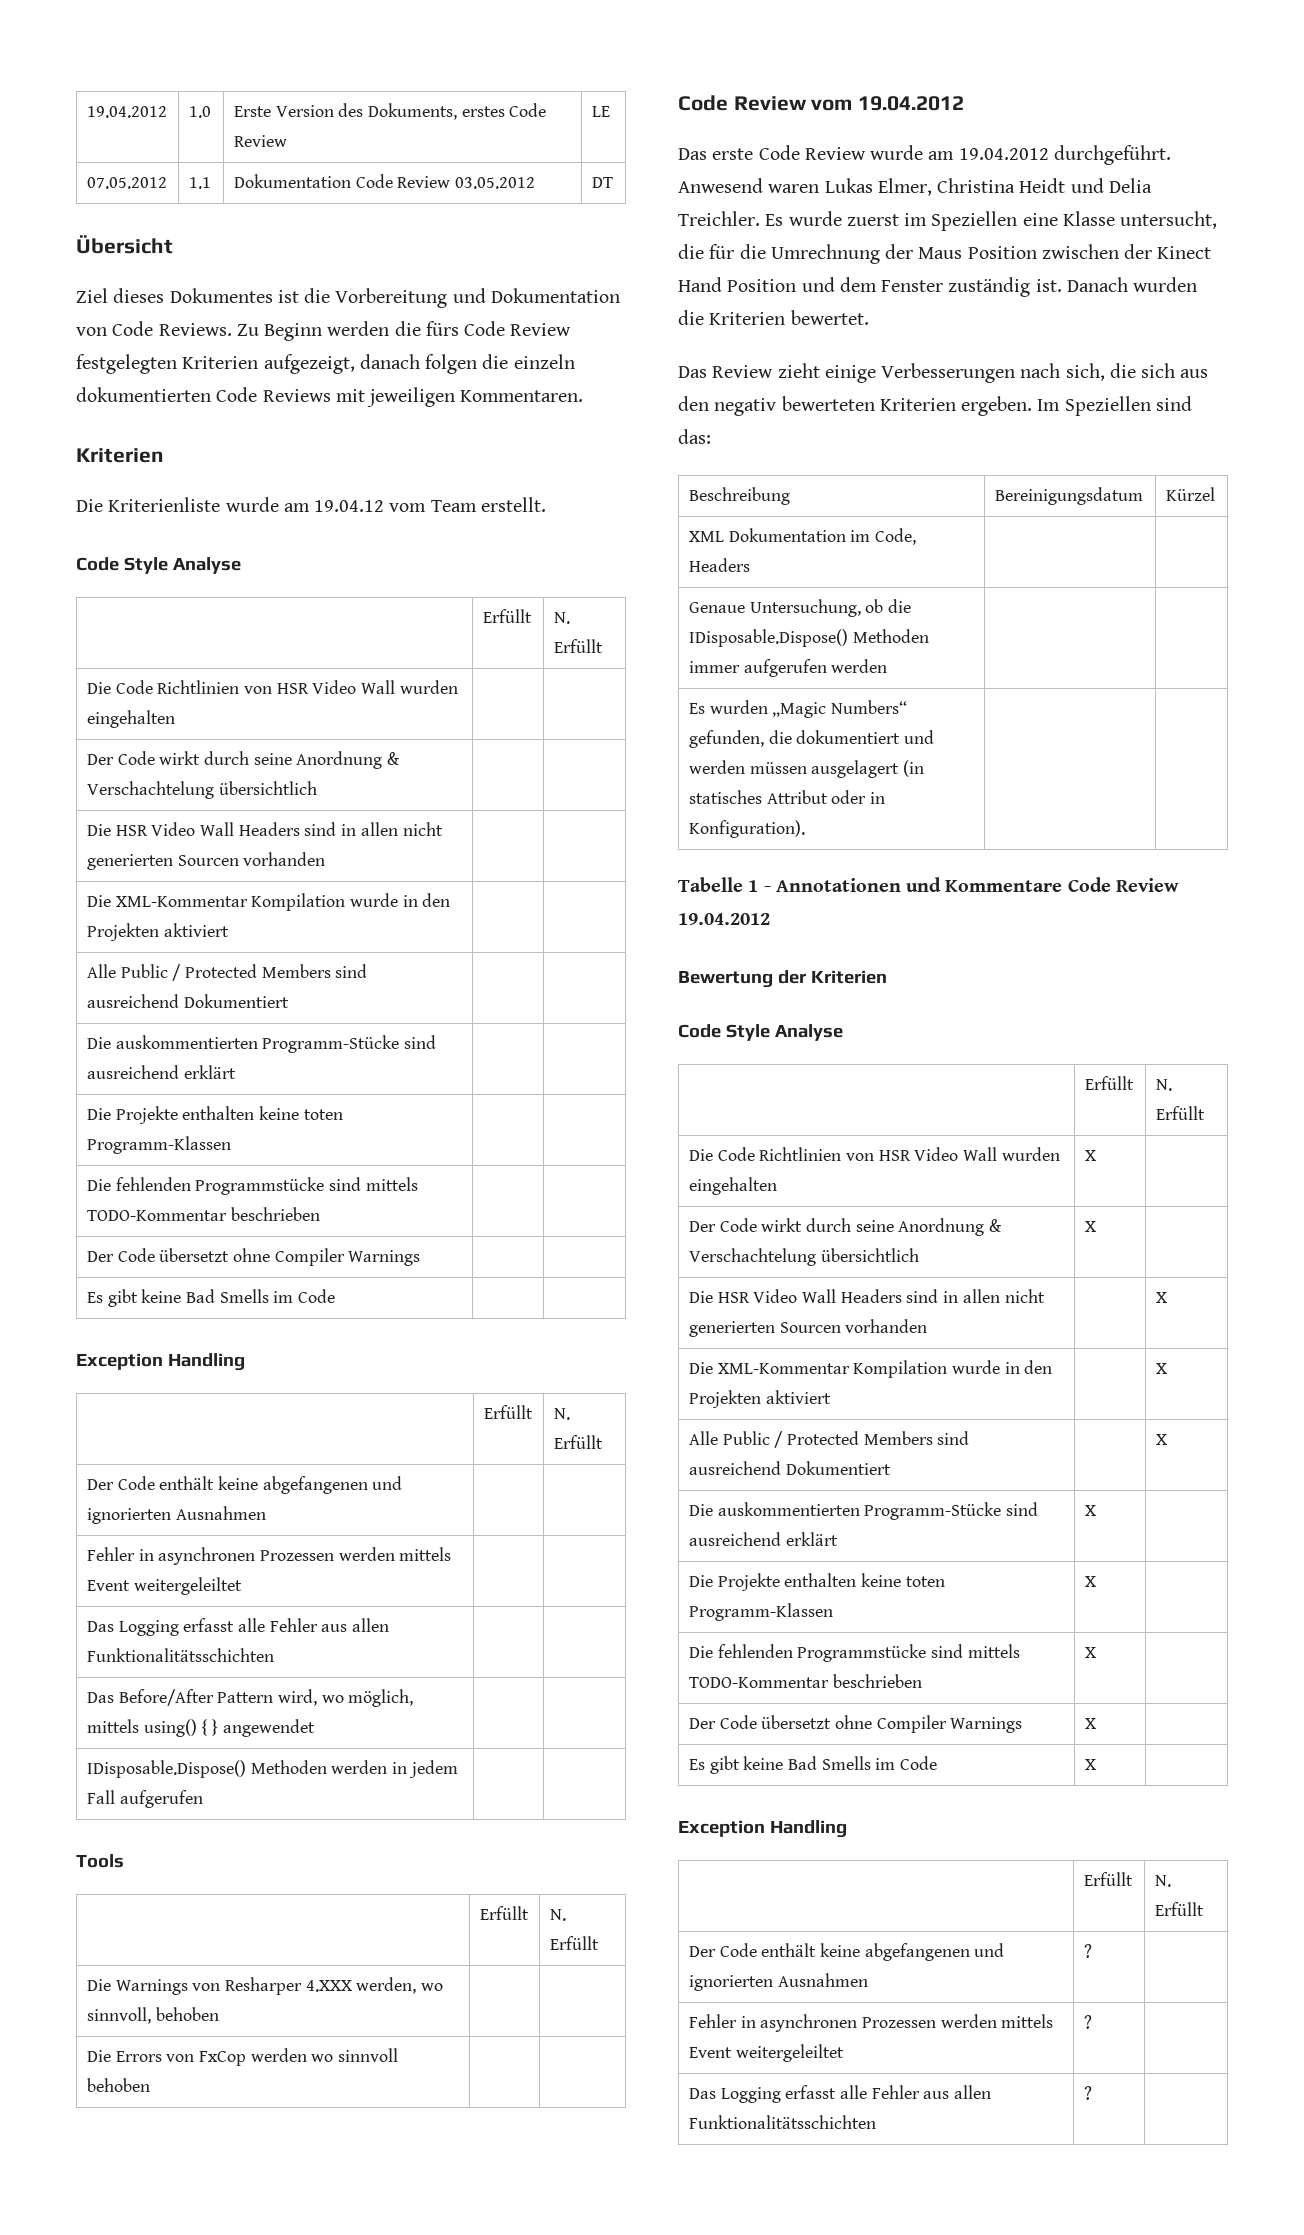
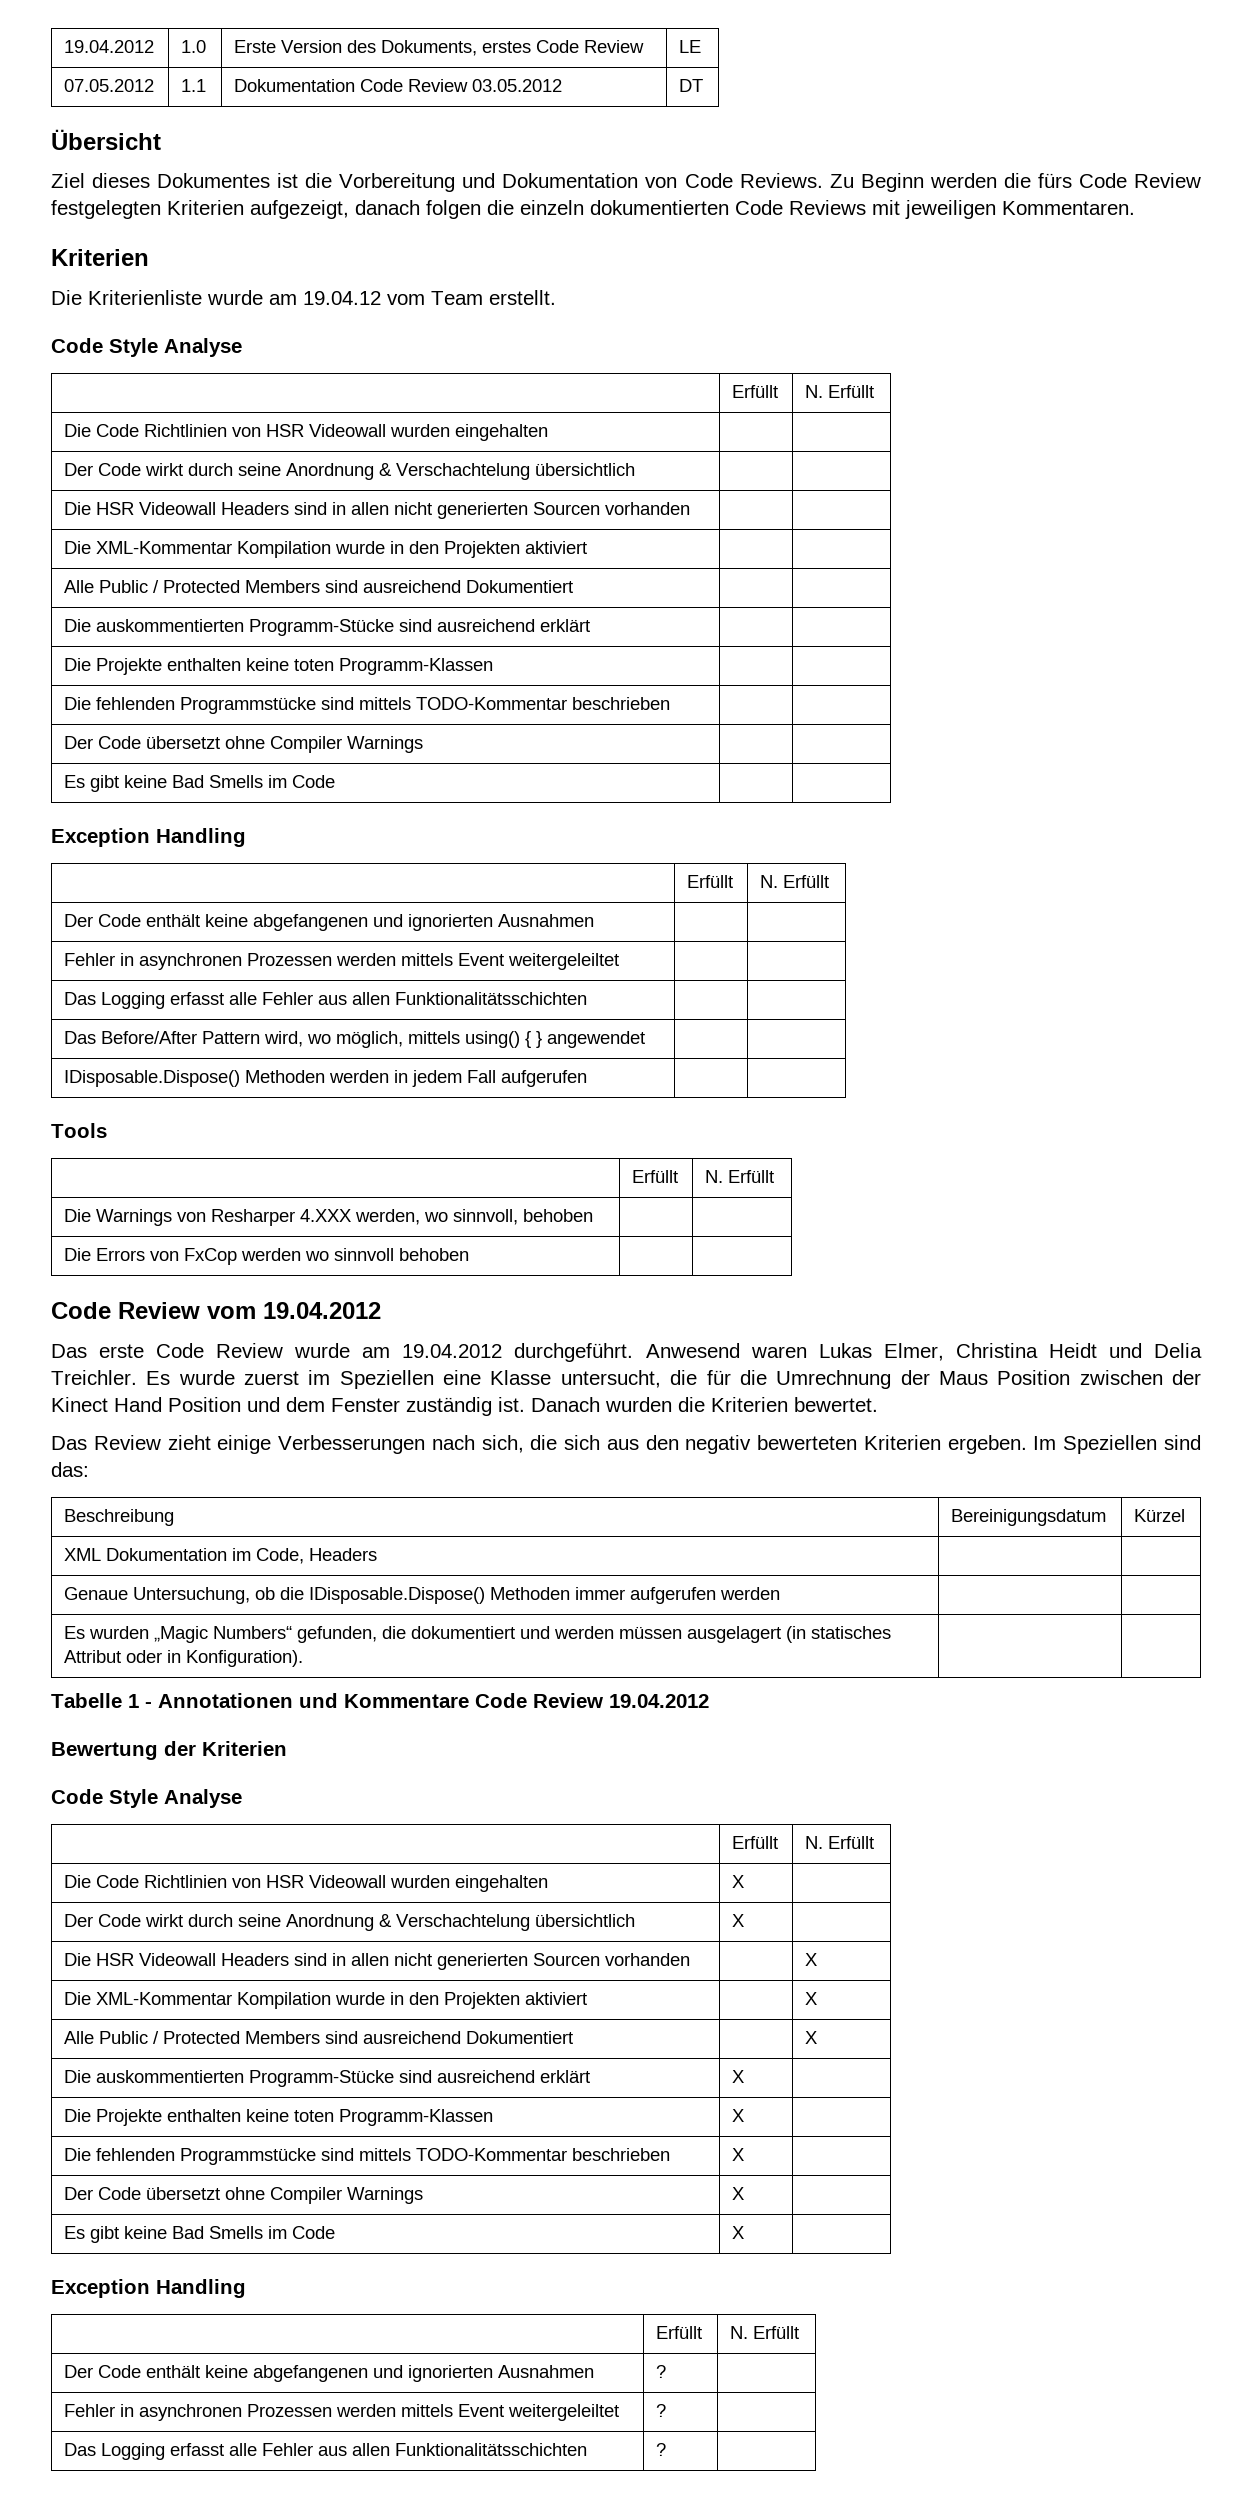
- Die Code Richtlinien von HSR Video Wall wurden eingehalten | |
+ Die Code Richtlinien von HSR Videowall wurden eingehalten | |
  Der Code wirkt durch seine Anordnung & Verschachtelung übersichtlich | |
- Die HSR Video Wall Headers sind in allen nicht generierten Sourcen vorhanden | |
+ Die HSR Videowall Headers sind in allen nicht generierten Sourcen vorhanden | |
- Die Code Richtlinien von HSR Video Wall wurden eingehalten | X |
+ Die Code Richtlinien von HSR Videowall wurden eingehalten | X |
- Die HSR Video Wall Headers sind in allen nicht generierten Sourcen vorhanden | | X
+ Die HSR Videowall Headers sind in allen nicht generierten Sourcen vorhanden | | X

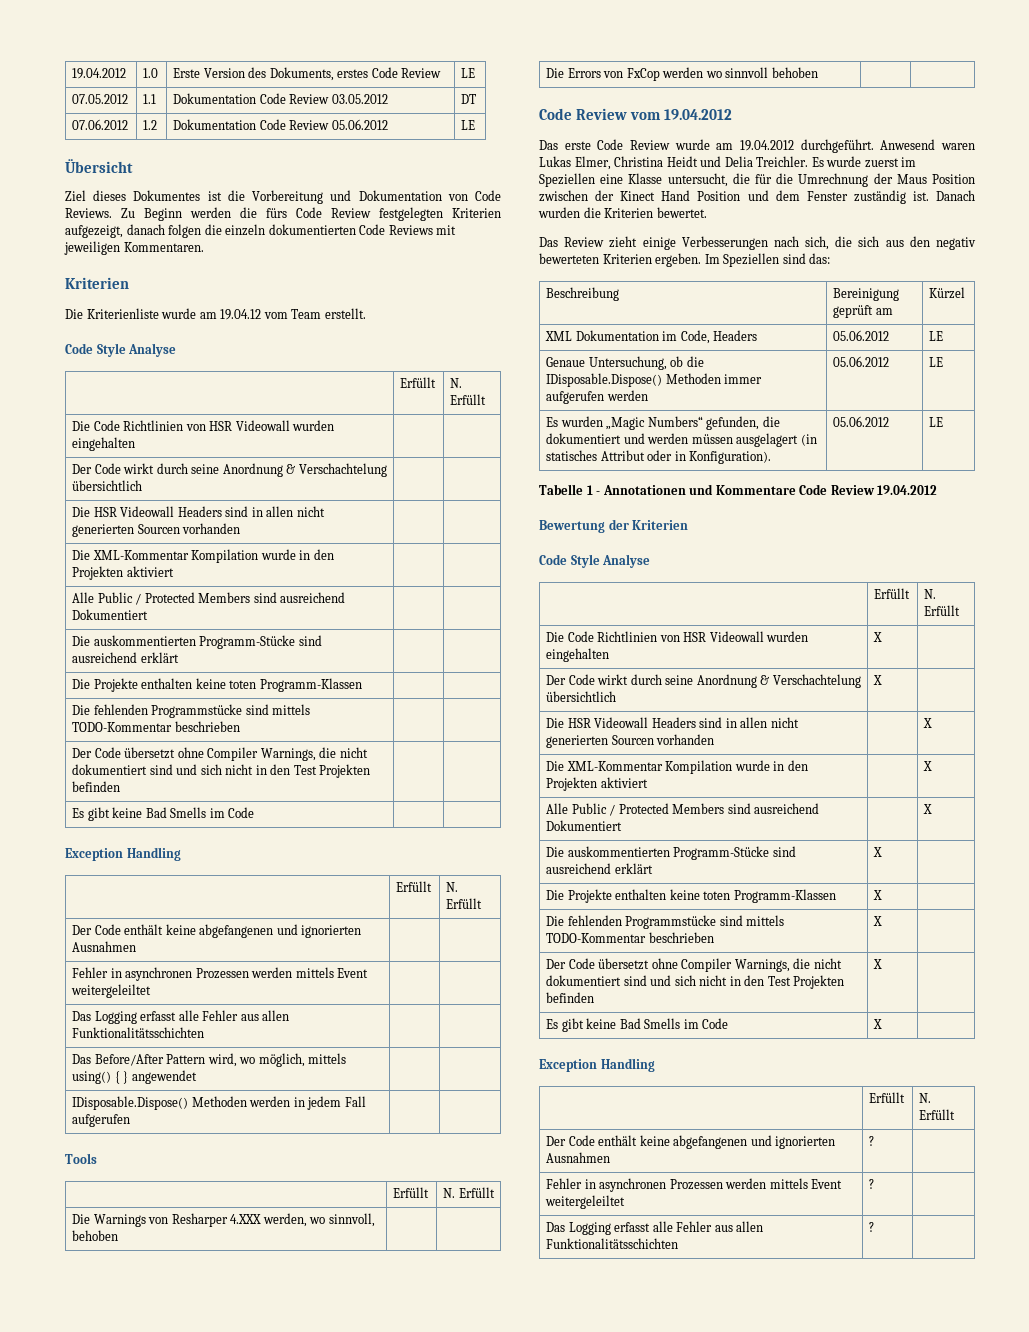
+ 07.06.2012 | 1.2 | Dokumentation Code Review 05.06.2012 | LE
- Der Code übersetzt ohne Compiler Warnings | |
+ Der Code übersetzt ohne Compiler Warnings, die nicht dokumentiert sind und sich nicht in den Test Projekten befinden | |
- Beschreibung | Bereinigungsdatum | Kürzel
+ Beschreibung | Bereinigung geprüft am | Kürzel
- XML Dokumentation im Code, Headers | |
+ XML Dokumentation im Code, Headers | 05.06.2012 | LE
- Genaue Untersuchung, ob die IDisposable.Dispose() Methoden immer aufgerufen werden | |
+ Genaue Untersuchung, ob die IDisposable.Dispose() Methoden immer aufgerufen werden | 05.06.2012 | LE
- Es wurden „Magic Numbers“ gefunden, die dokumentiert und werden müssen ausgelagert (in statisches Attribut oder in Konfiguration). | |
+ Es wurden „Magic Numbers“ gefunden, die dokumentiert und werden müssen ausgelagert (in statisches Attribut oder in Konfiguration). | 05.06.2012 | LE
- Der Code übersetzt ohne Compiler Warnings | X |
+ Der Code übersetzt ohne Compiler Warnings, die nicht dokumentiert sind und sich nicht in den Test Projekten befinden | X |

